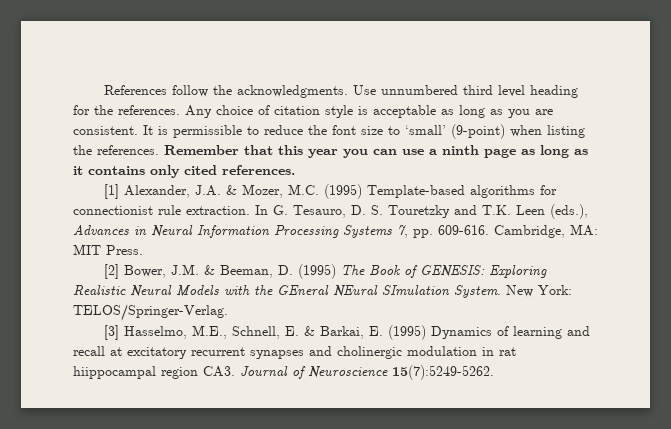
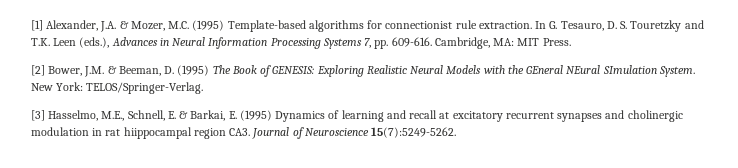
- References follow the acknowledgments. Use unnumbered third level heading for the references. Any choice of citation style is acceptable as long as you are consistent. It is permissible to reduce the font size to ‘small’ (9-point) when listing the references. Remember that this year you can use a ninth page as long as it contains only cited references.

